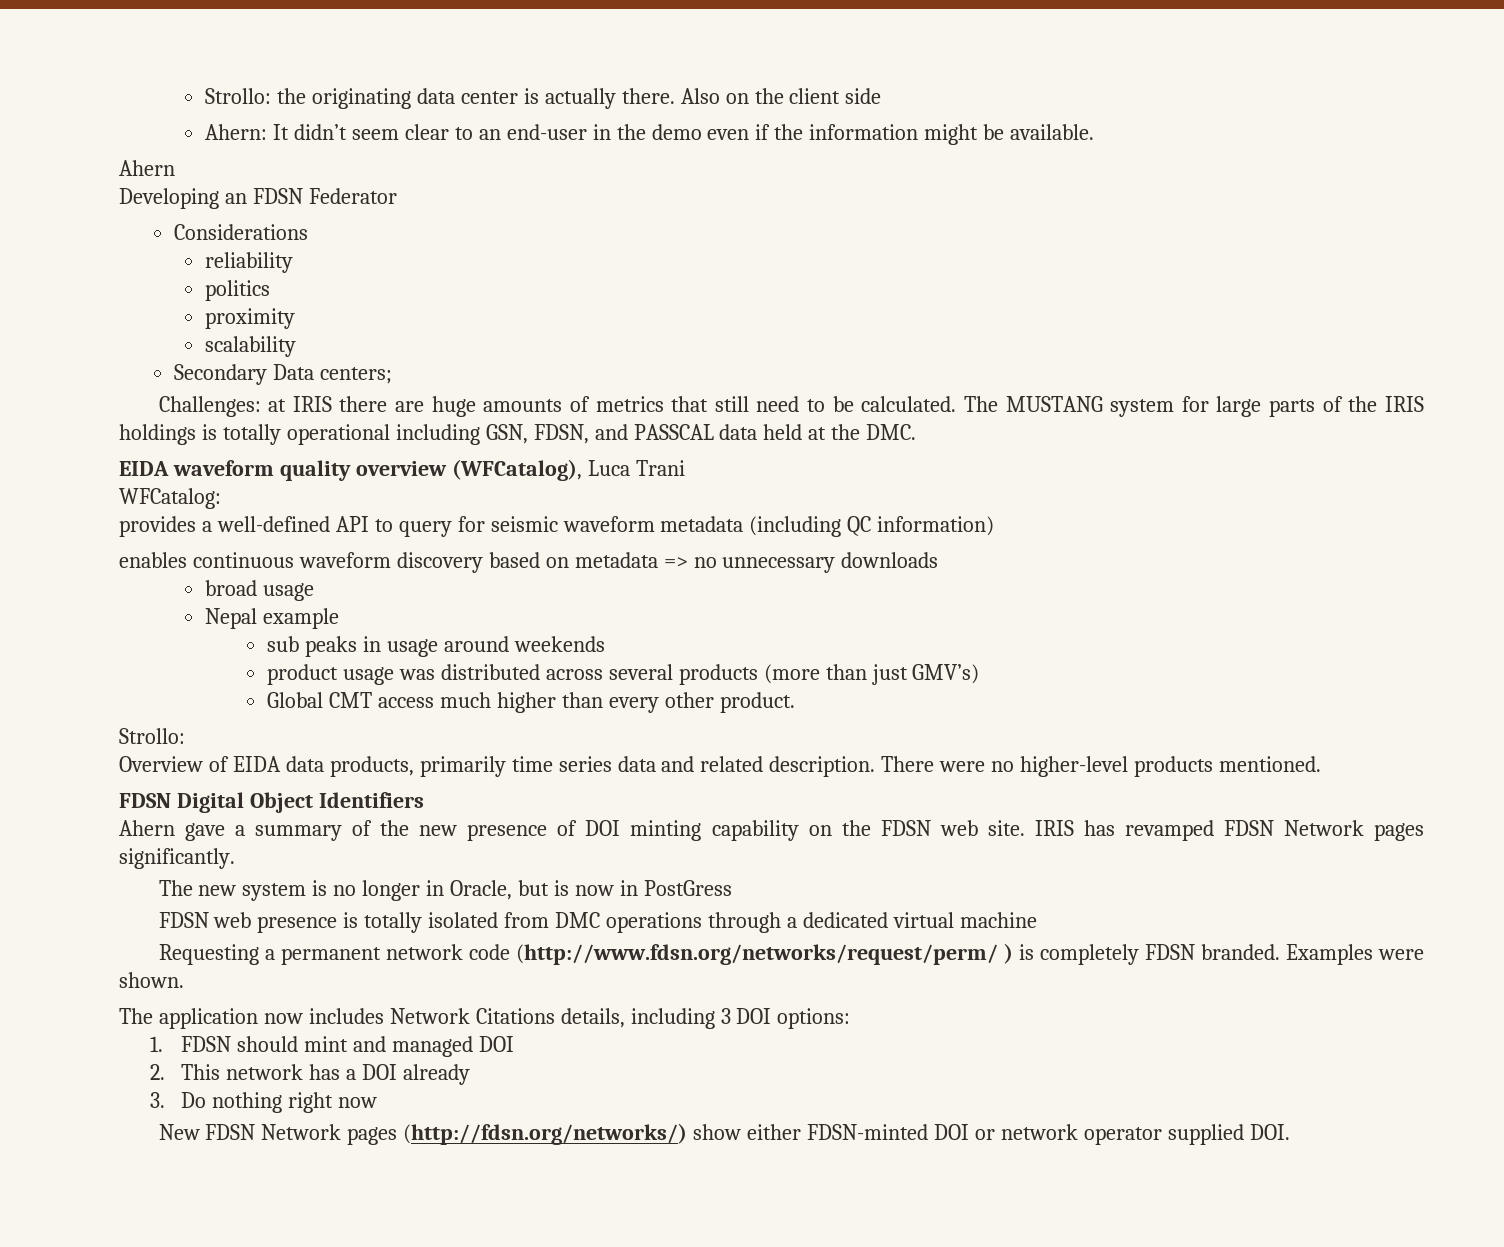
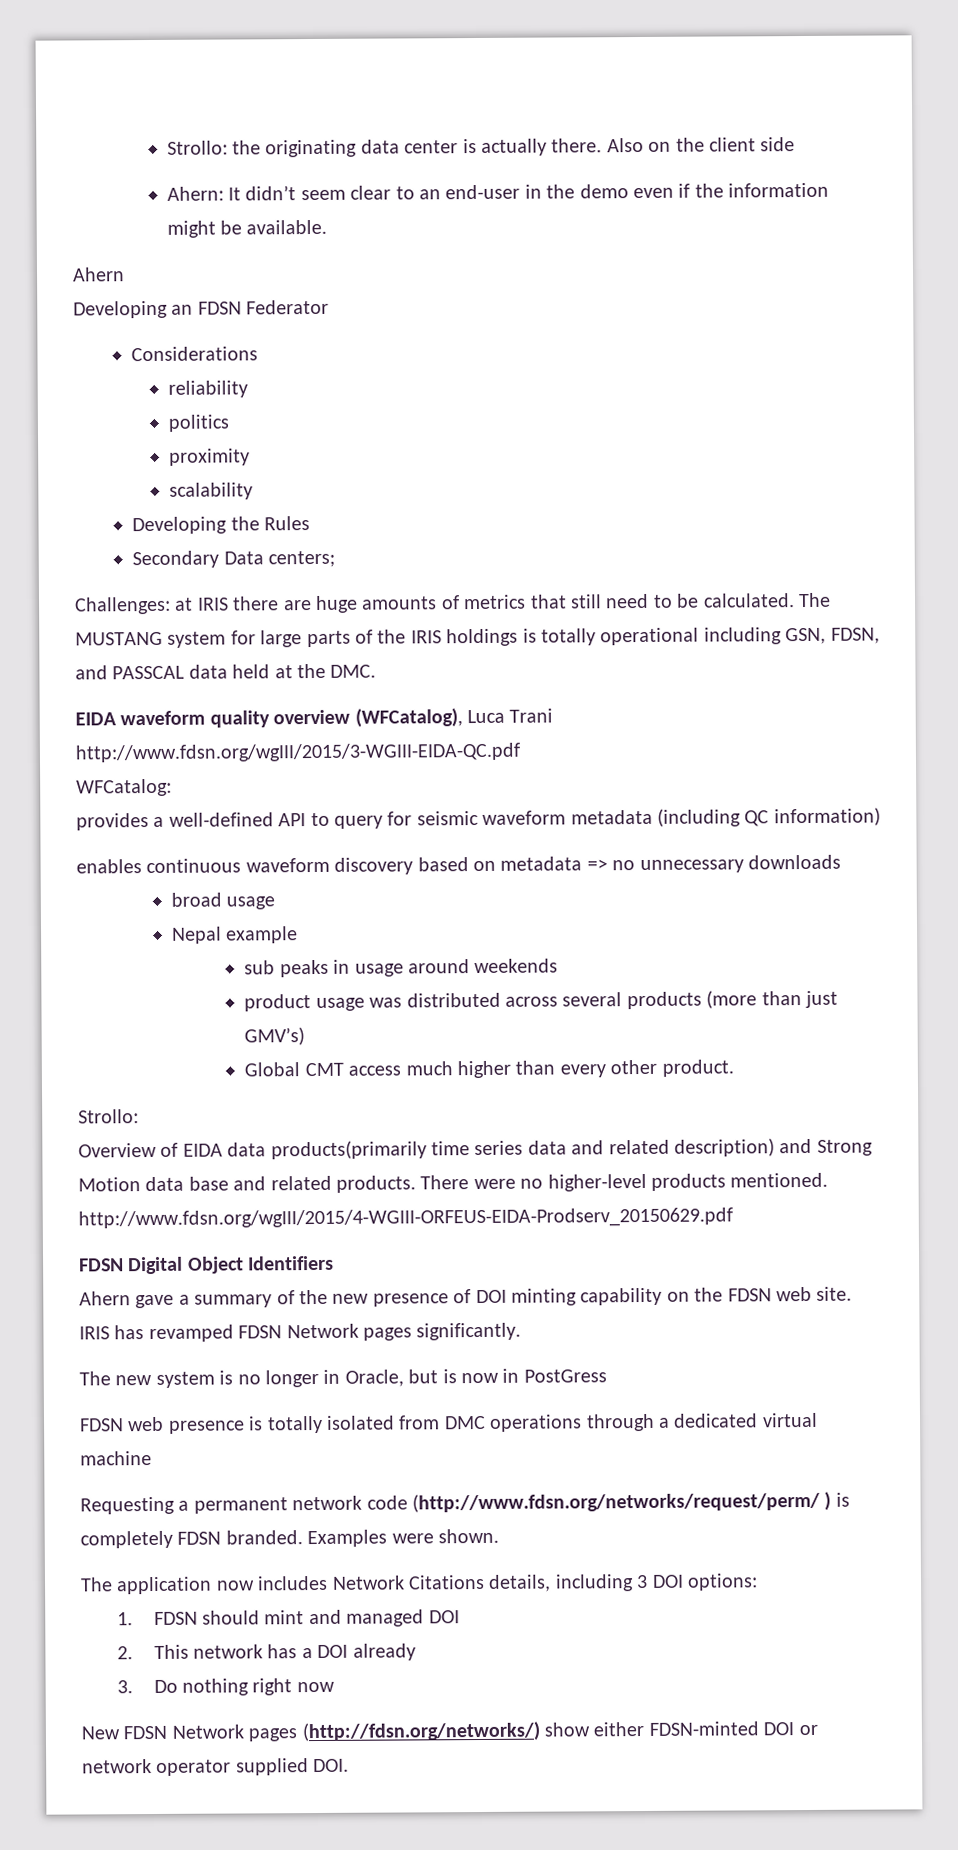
+ Developing the Rules
- EIDA waveform quality overview (WFCatalog), Luca Trani
+ EIDA waveform quality overview (WFCatalog), Luca Trani http://www.fdsn.org/wgIII/2015/3-WGIII-EIDA-QC.pdf
- Overview of EIDA data products, primarily time series data and related description.
+ Overview of EIDA data products(primarily time series data and related description) and Strong Motion data base and related products.
- There were no higher-level products mentioned.
+ There were no higher-level products mentioned. http://www.fdsn.org/wgIII/2015/4-WGIII-ORFEUS-EIDA-Prodserv_20150629.pdf

